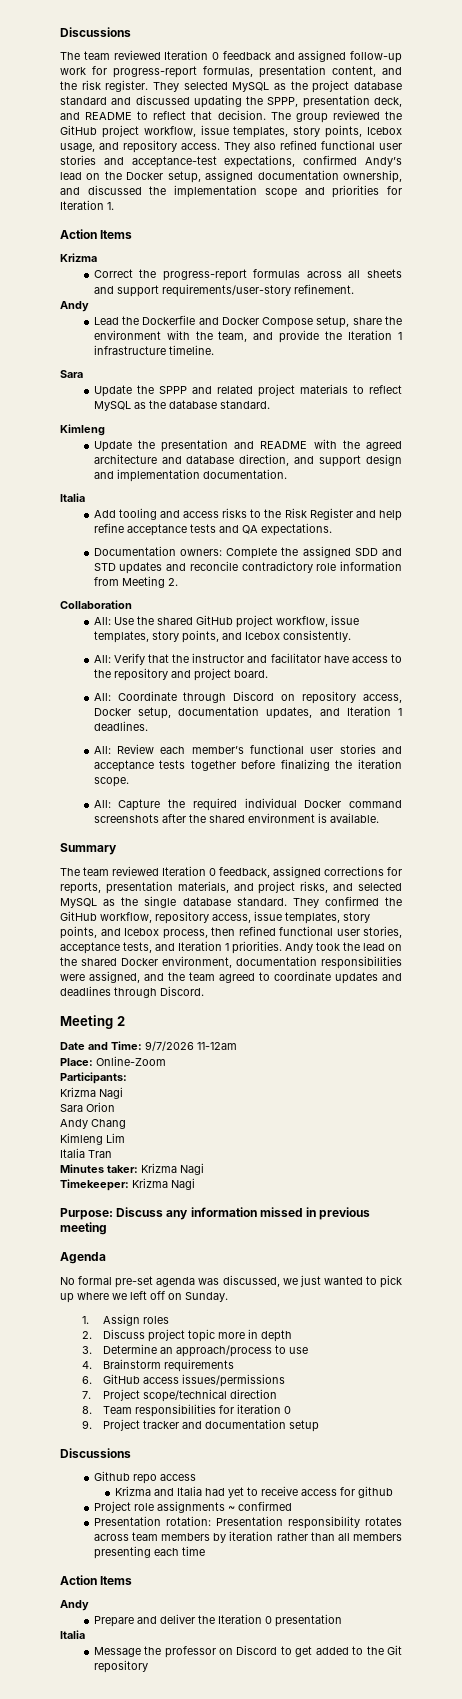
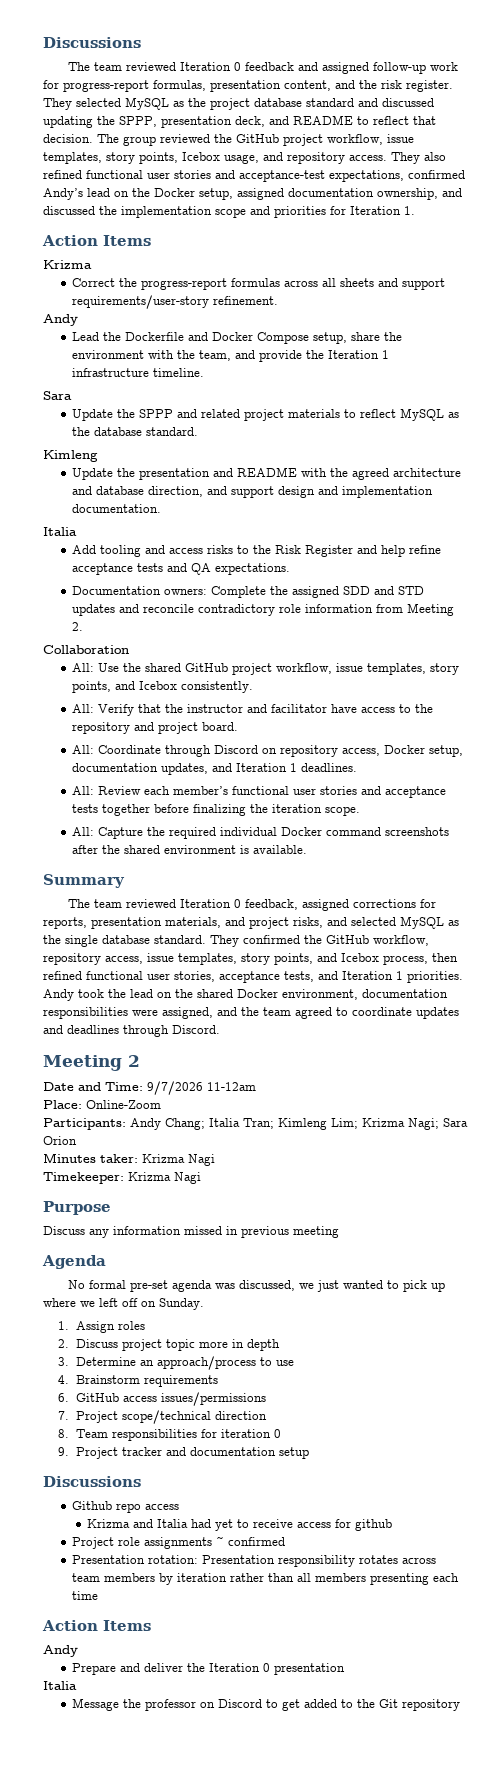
- Participants:
- Krizma Nagi
- Sara Orion
- Andy Chang
- Kimleng Lim
- Italia Tran
+ Participants: Andy Chang; Italia Tran; Kimleng Lim; Krizma Nagi; Sara Orion
- Purpose: Discuss any information missed in previous meeting
+ Purpose
+ Discuss any information missed in previous meeting

